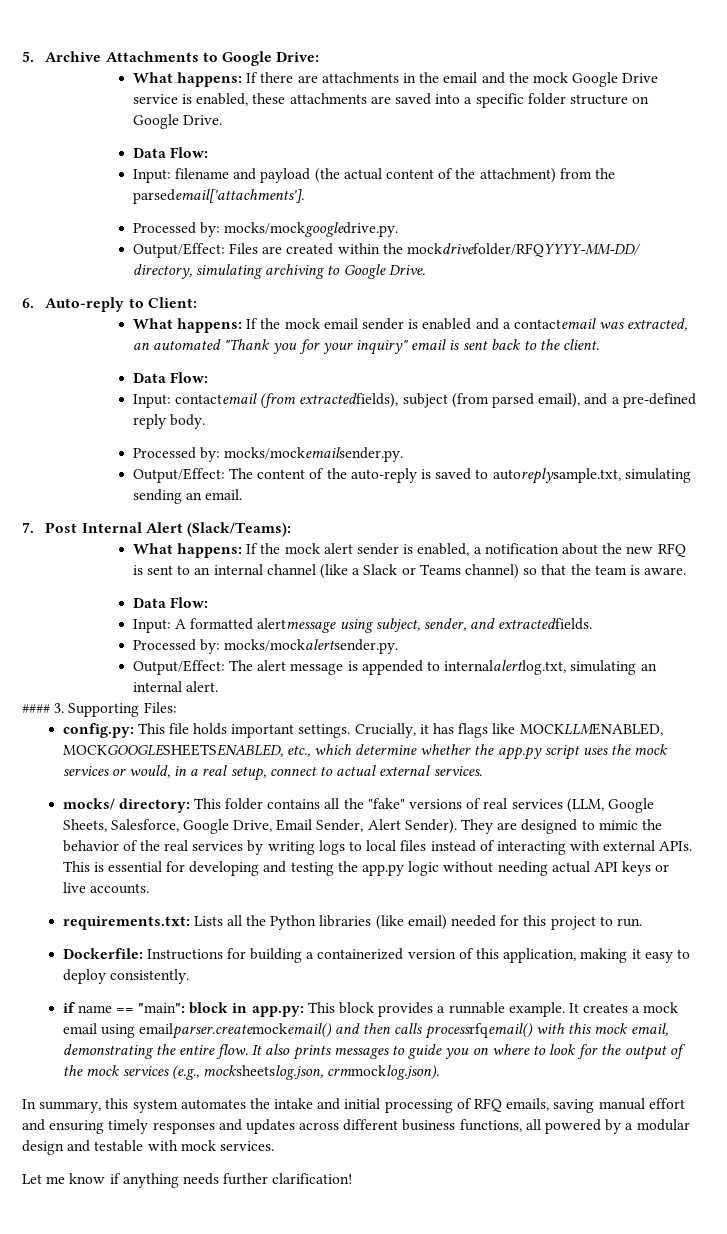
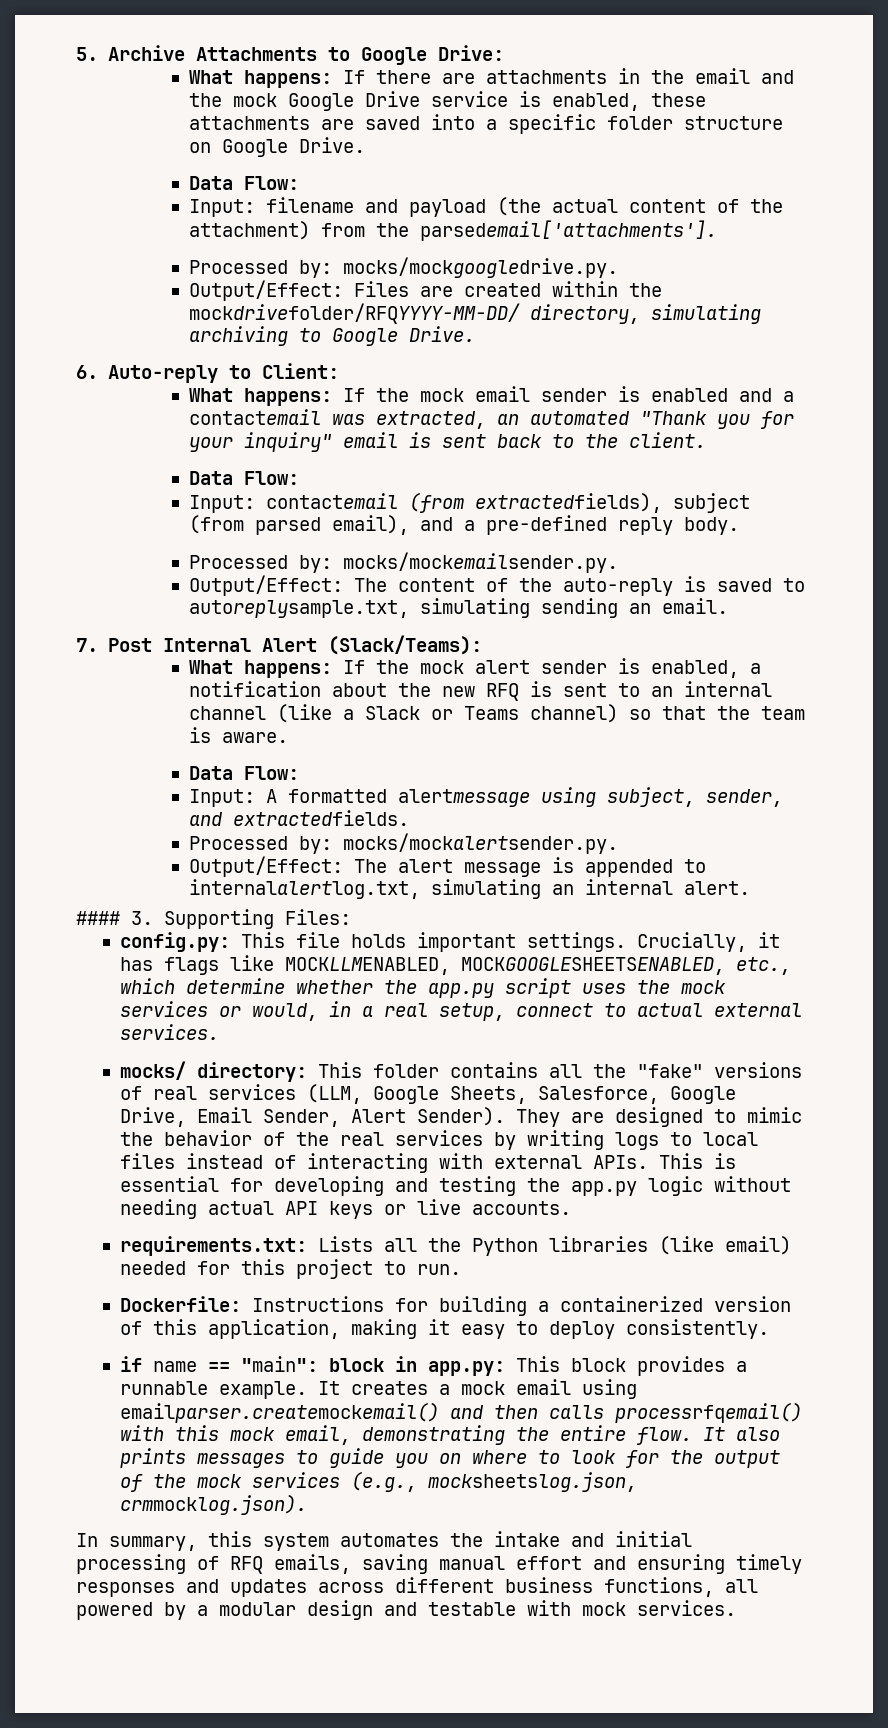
- Let me know if anything needs further clarification!

